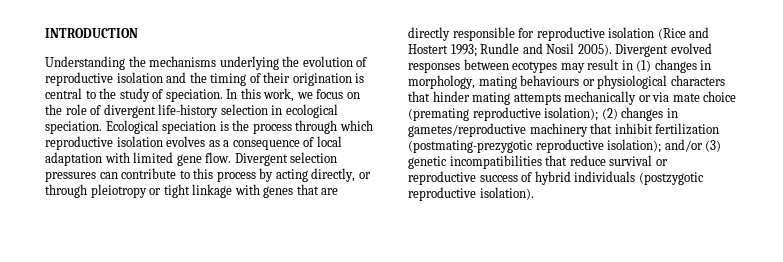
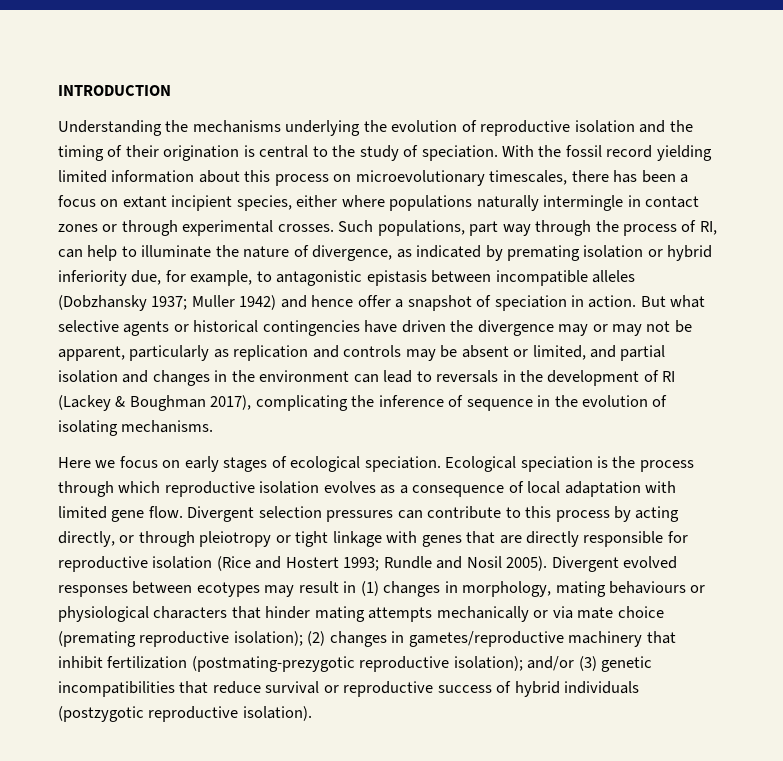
- In this work, we focus on the role of divergent life-history selection in ecological speciation.
+ With the fossil record yielding limited information about this process on microevolutionary timescales, there has been a focus on extant incipient species, either where populations naturally intermingle in contact zones or through experimental crosses. Such populations, part way through the process of RI, can help to illuminate the nature of divergence, as indicated by premating isolation or hybrid inferiority due, for example, to antagonistic epistasis between incompatible alleles (Dobzhansky 1937; Muller 1942) and hence offer a snapshot of speciation in action. But what selective agents or historical contingencies have driven the divergence may or may not be apparent, particularly as replication and controls may be absent or limited, and partial isolation and changes in the environment can lead to reversals in the development of RI (Lackey & Boughman 2017), complicating the inference of sequence in the evolution of isolating mechanisms.
+ Here we focus on early stages of ecological speciation.

